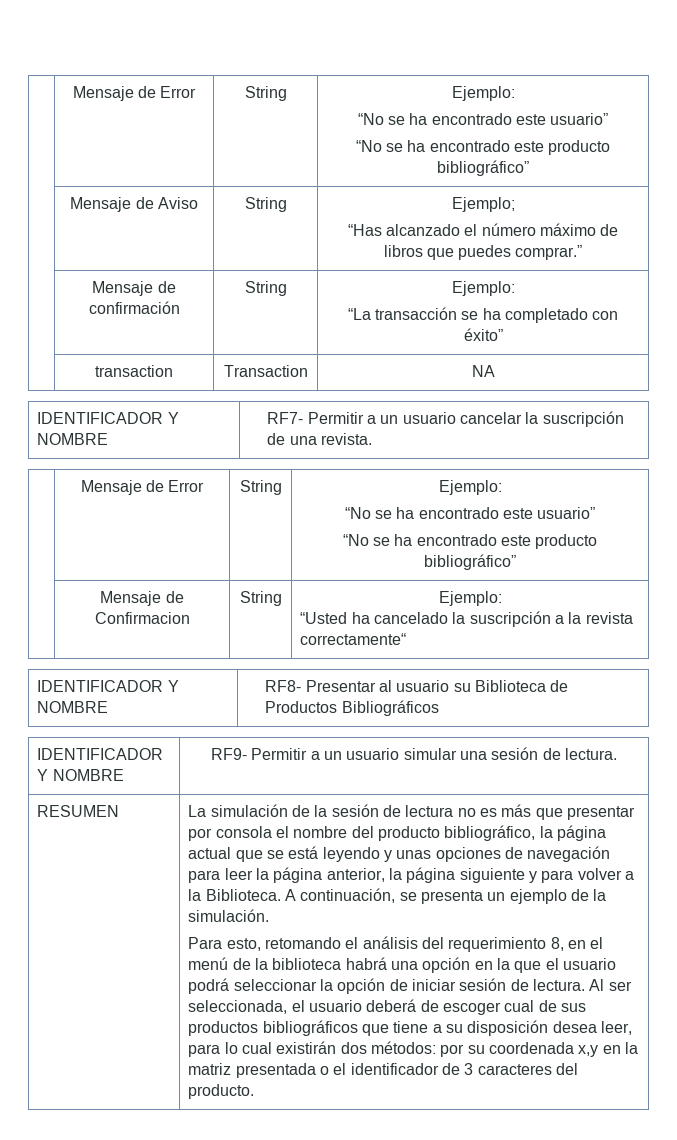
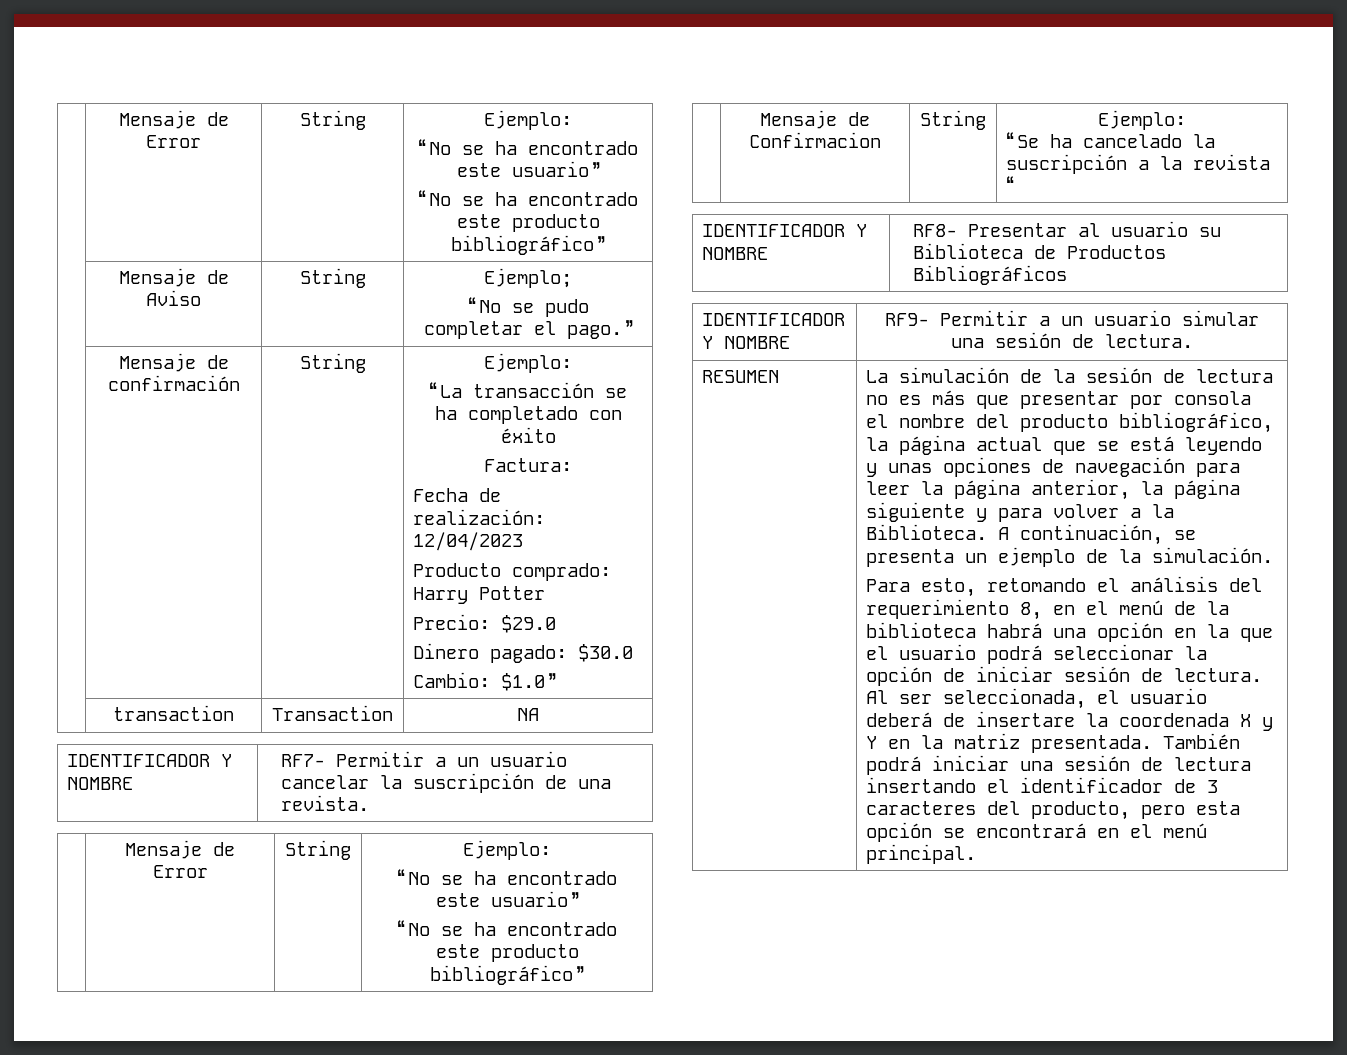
  | Mensaje de Aviso | String | Ejemplo;
- “Has alcanzado el número máximo de libros que puedes comprar.”
+ “No se pudo completar el pago.”
  | Mensaje de confirmación | String | Ejemplo:
- “La transacción se ha completado con éxito”
+ “La transacción se ha completado con éxito
+ Factura:
+ Fecha de realización: 12/04/2023
+ Producto comprado: Harry Potter
+ Precio: $29.0
+ Dinero pagado: $30.0
+ Cambio: $1.0”
  | Mensaje de Confirmacion | String | Ejemplo:
- “Usted ha cancelado la suscripción a la revista correctamente“
+ “Se ha cancelado la suscripción a la revista “
- Al ser seleccionada, el usuario deberá de escoger cual de sus productos bibliográficos que tiene a su disposición desea leer, para lo cual existirán dos métodos: por su coordenada x,y en la matriz presentada o el identificador de 3 caracteres del producto.
+ Al ser seleccionada, el usuario deberá de insertare la coordenada X y Y en la matriz presentada. También podrá iniciar una sesión de lectura insertando el identificador de 3 caracteres del producto, pero esta opción se encontrará en el menú principal.

